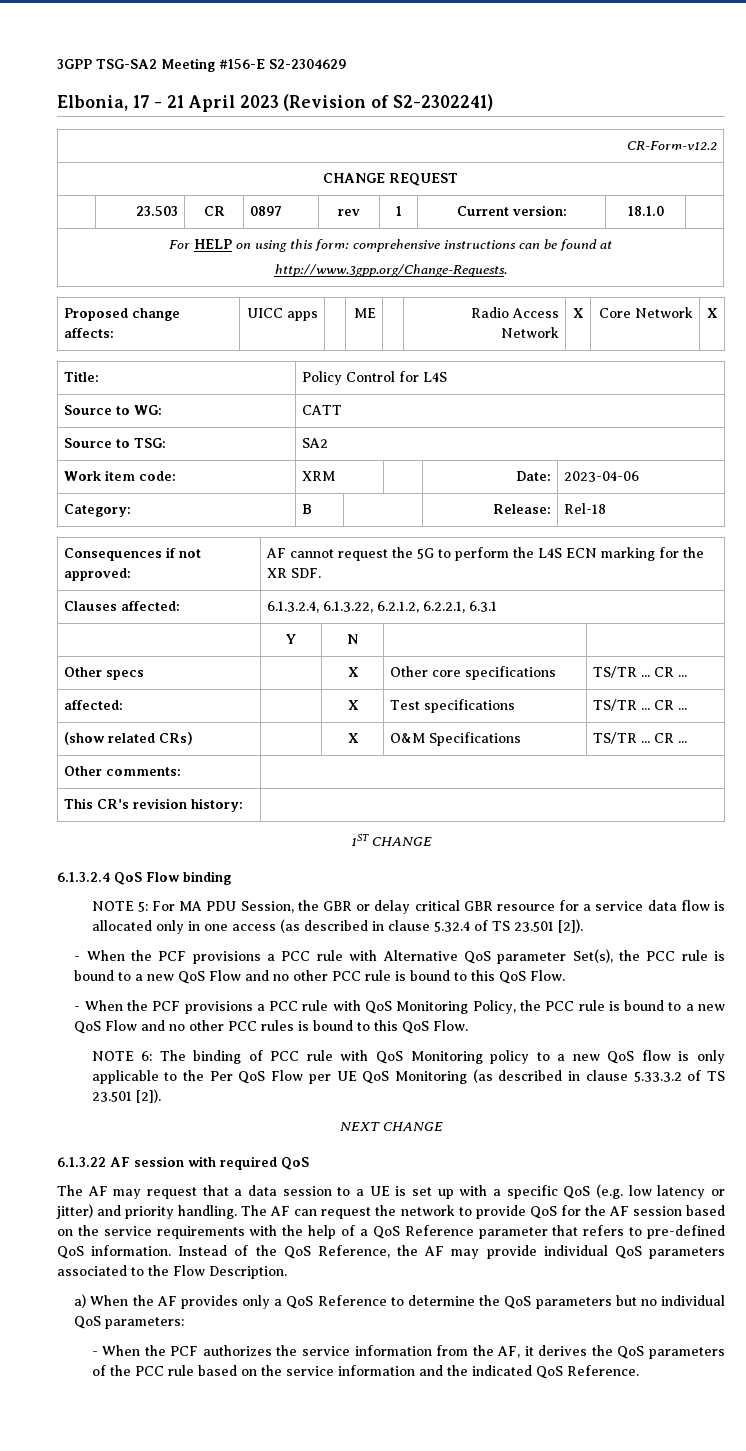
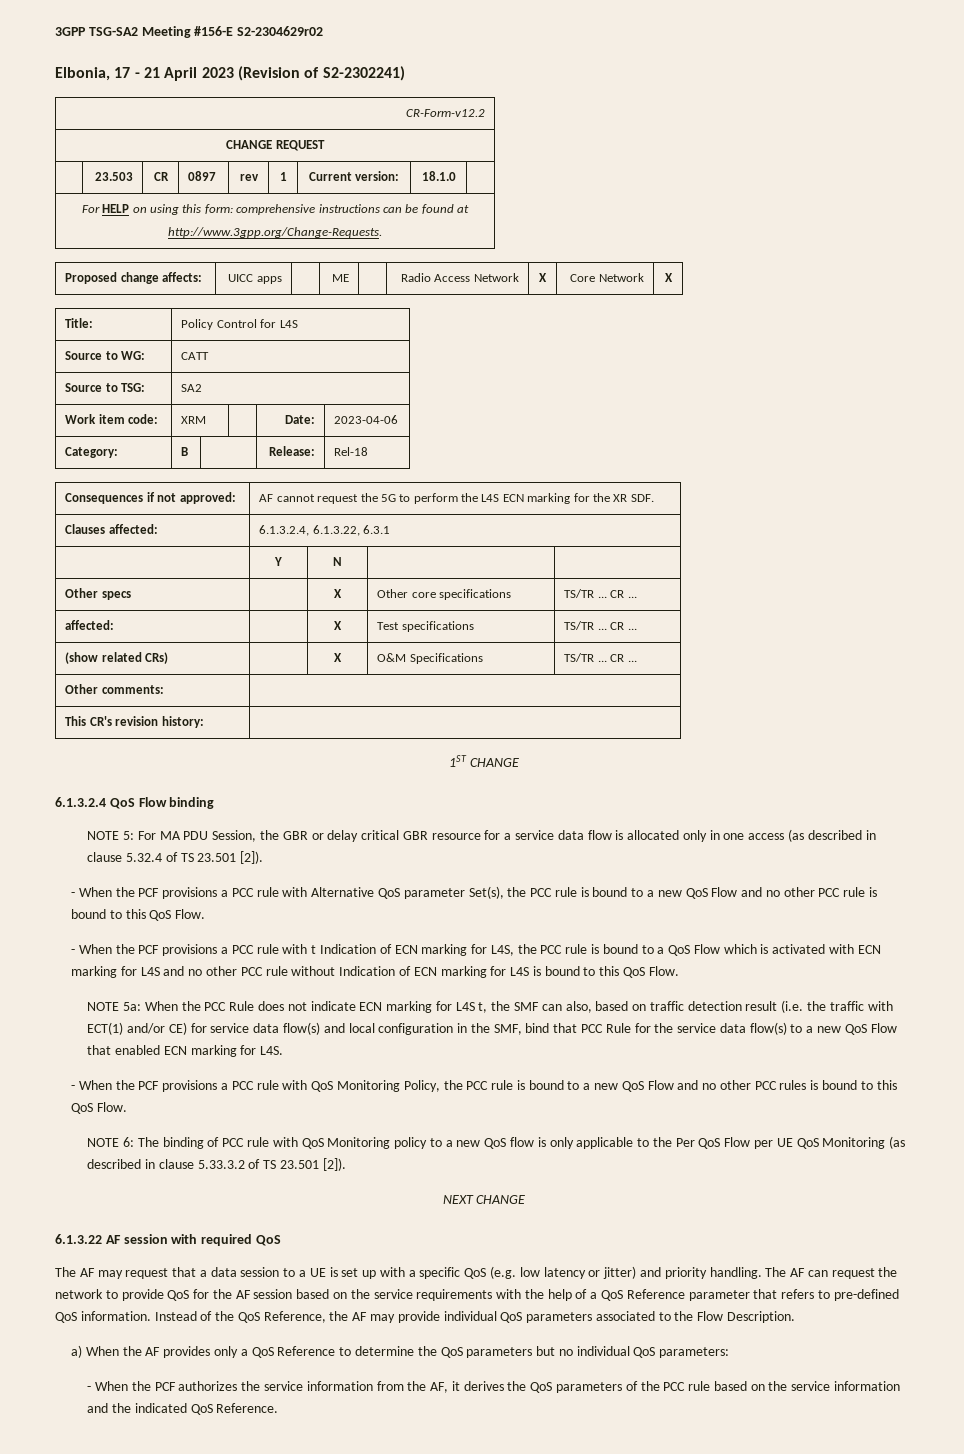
- 3GPP TSG-SA2 Meeting #156-E S2-2304629
+ 3GPP TSG-SA2 Meeting #156-E S2-2304629r02
- Clauses affected: | 6.1.3.2.4, 6.1.3.22, 6.2.1.2, 6.2.2.1, 6.3.1
+ Clauses affected: | 6.1.3.2.4, 6.1.3.22, 6.3.1
+ - When the PCF provisions a PCC rule with t Indication of ECN marking for L4S, the PCC rule is bound to a QoS Flow which is activated with ECN marking for L4S and no other PCC rule without Indication of ECN marking for L4S is bound to this QoS Flow.
+ NOTE 5a: When the PCC Rule does not indicate ECN marking for L4S t, the SMF can also, based on traffic detection result (i.e. the traffic with ECT(1) and/or CE) for service data flow(s) and local configuration in the SMF, bind that PCC Rule for the service data flow(s) to a new QoS Flow that enabled ECN marking for L4S.

